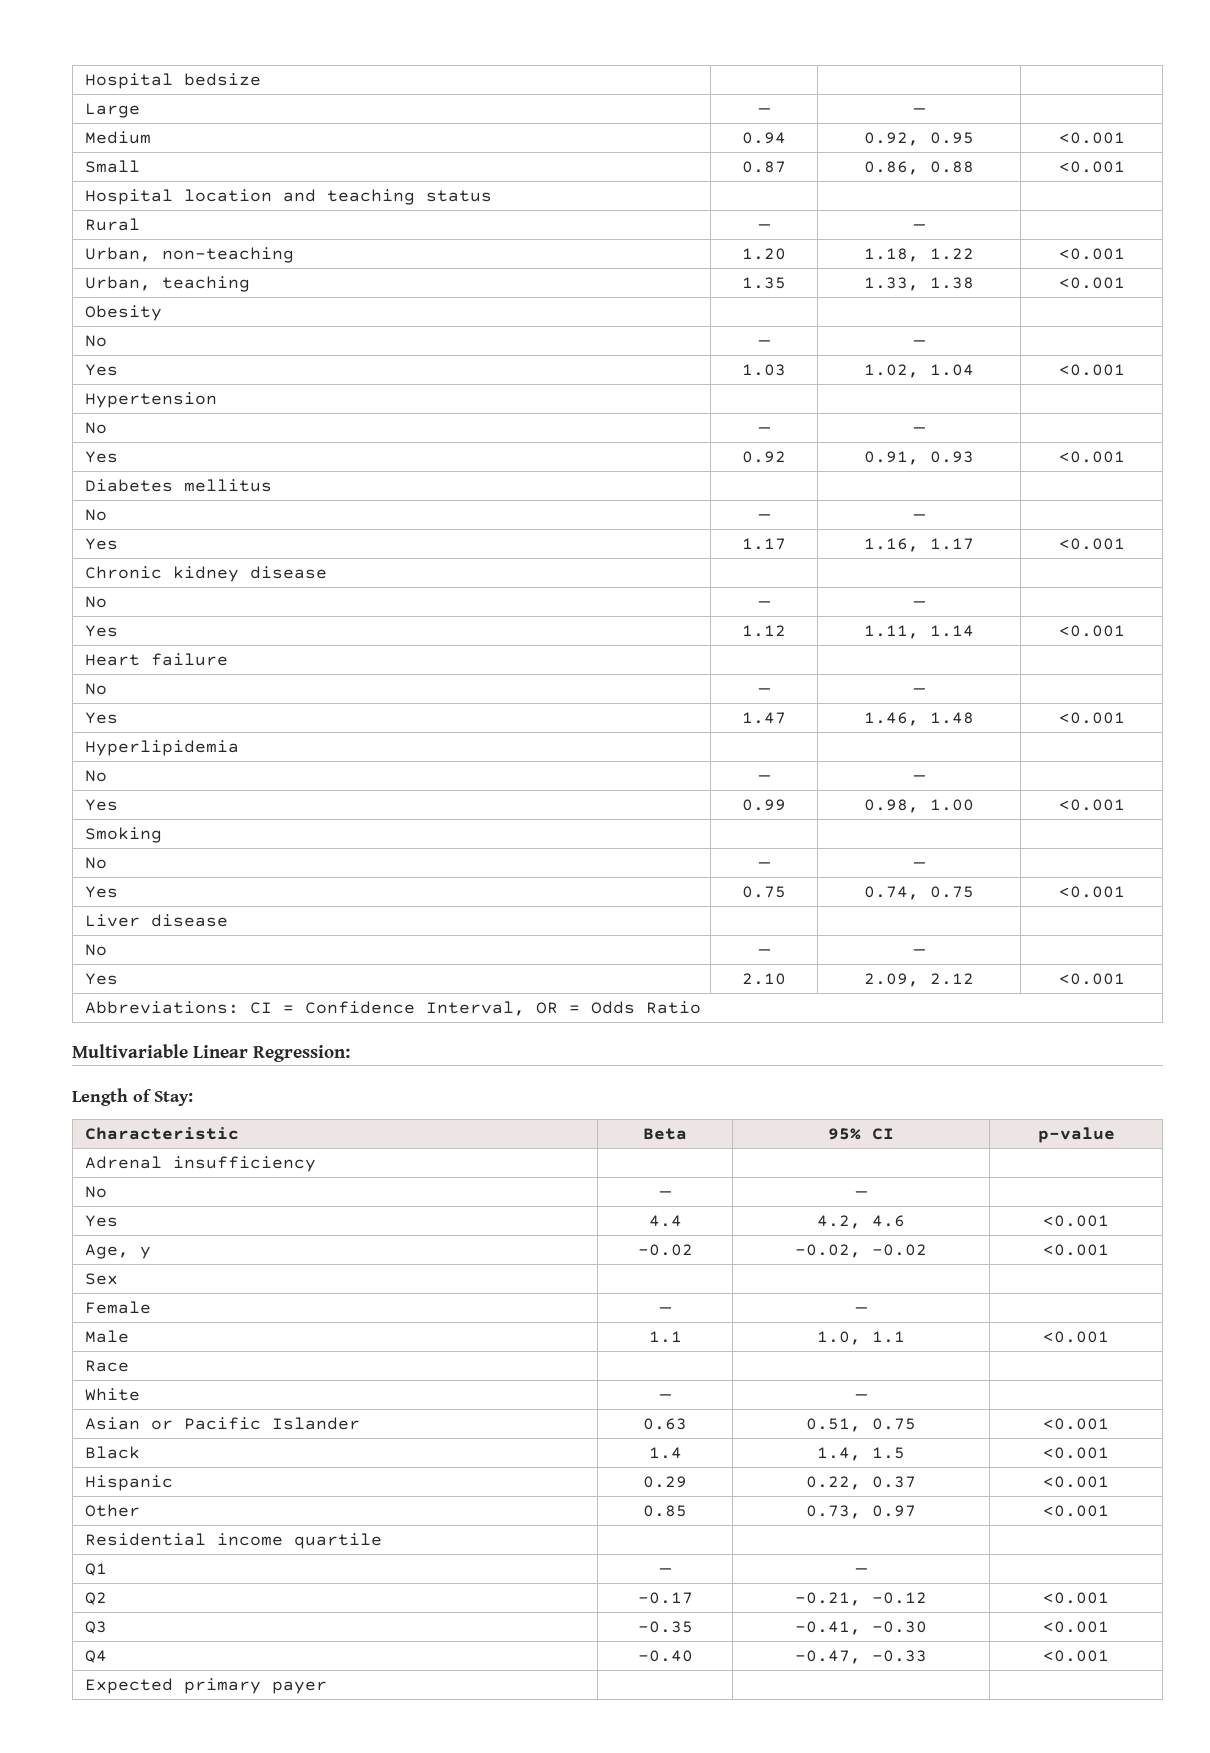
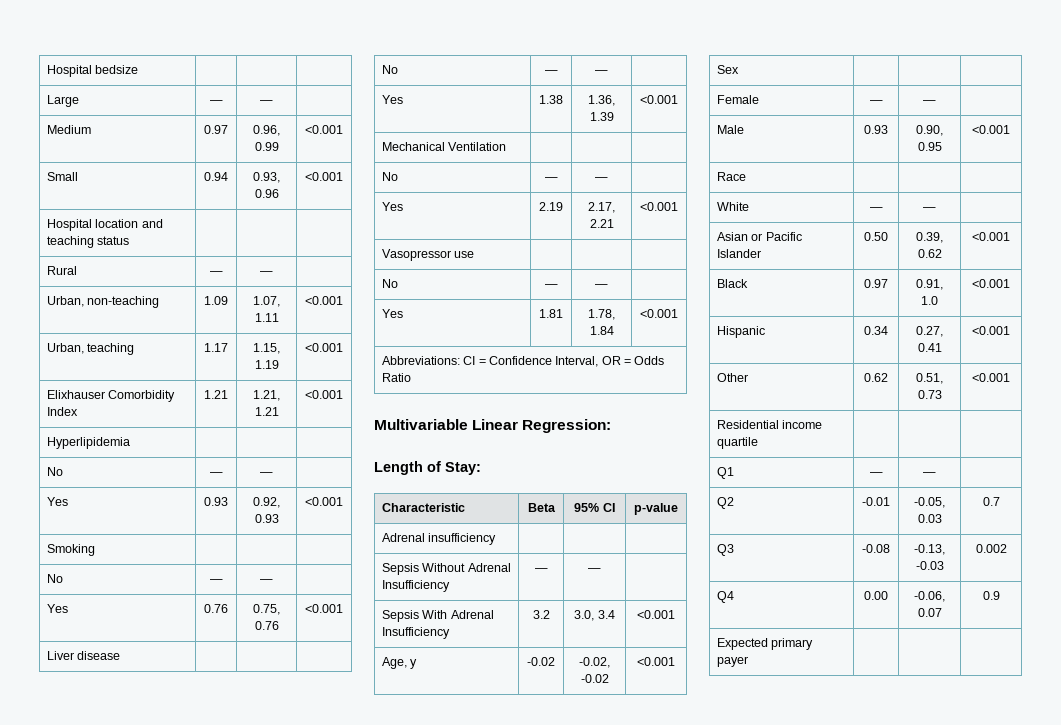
- Medium | 0.94 | 0.92, 0.95 | <0.001
+ Medium | 0.97 | 0.96, 0.99 | <0.001
- Small | 0.87 | 0.86, 0.88 | <0.001
+ Small | 0.94 | 0.93, 0.96 | <0.001
- Urban, non-teaching | 1.20 | 1.18, 1.22 | <0.001
+ Urban, non-teaching | 1.09 | 1.07, 1.11 | <0.001
- Urban, teaching | 1.35 | 1.33, 1.38 | <0.001
- Obesity | | |
- No | — | — |
- Yes | 1.03 | 1.02, 1.04 | <0.001
- Hypertension | | |
- No | — | — |
- Yes | 0.92 | 0.91, 0.93 | <0.001
- Diabetes mellitus | | |
- No | — | — |
- Yes | 1.17 | 1.16, 1.17 | <0.001
- Chronic kidney disease | | |
- No | — | — |
- Yes | 1.12 | 1.11, 1.14 | <0.001
- Heart failure | | |
- No | — | — |
- Yes | 1.47 | 1.46, 1.48 | <0.001
+ Urban, teaching | 1.17 | 1.15, 1.19 | <0.001
+ Elixhauser Comorbidity Index | 1.21 | 1.21, 1.21 | <0.001
- Yes | 0.99 | 0.98, 1.00 | <0.001
+ Yes | 0.93 | 0.92, 0.93 | <0.001
- Yes | 0.75 | 0.74, 0.75 | <0.001
+ Yes | 0.76 | 0.75, 0.76 | <0.001
- Yes | 2.10 | 2.09, 2.12 | <0.001
+ Yes | 1.38 | 1.36, 1.39 | <0.001
+ Mechanical Ventilation | | |
+ No | — | — |
+ Yes | 2.19 | 2.17, 2.21 | <0.001
+ Vasopressor use | | |
+ No | — | — |
+ Yes | 1.81 | 1.78, 1.84 | <0.001
  Adrenal insufficiency | | |
- No | — | — |
- Yes | 4.4 | 4.2, 4.6 | <0.001
+ Sepsis Without Adrenal Insufficiency | — | — |
+ Sepsis With Adrenal Insufficiency | 3.2 | 3.0, 3.4 | <0.001
- Male | 1.1 | 1.0, 1.1 | <0.001
+ Male | 0.93 | 0.90, 0.95 | <0.001
- Asian or Pacific Islander | 0.63 | 0.51, 0.75 | <0.001
+ Asian or Pacific Islander | 0.50 | 0.39, 0.62 | <0.001
- Black | 1.4 | 1.4, 1.5 | <0.001
+ Black | 0.97 | 0.91, 1.0 | <0.001
- Hispanic | 0.29 | 0.22, 0.37 | <0.001
+ Hispanic | 0.34 | 0.27, 0.41 | <0.001
- Other | 0.85 | 0.73, 0.97 | <0.001
+ Other | 0.62 | 0.51, 0.73 | <0.001
- Q2 | -0.17 | -0.21, -0.12 | <0.001
- Q3 | -0.35 | -0.41, -0.30 | <0.001
- Q4 | -0.40 | -0.47, -0.33 | <0.001
+ Q2 | -0.01 | -0.05, 0.03 | 0.7
+ Q3 | -0.08 | -0.13, -0.03 | 0.002
+ Q4 | 0.00 | -0.06, 0.07 | 0.9

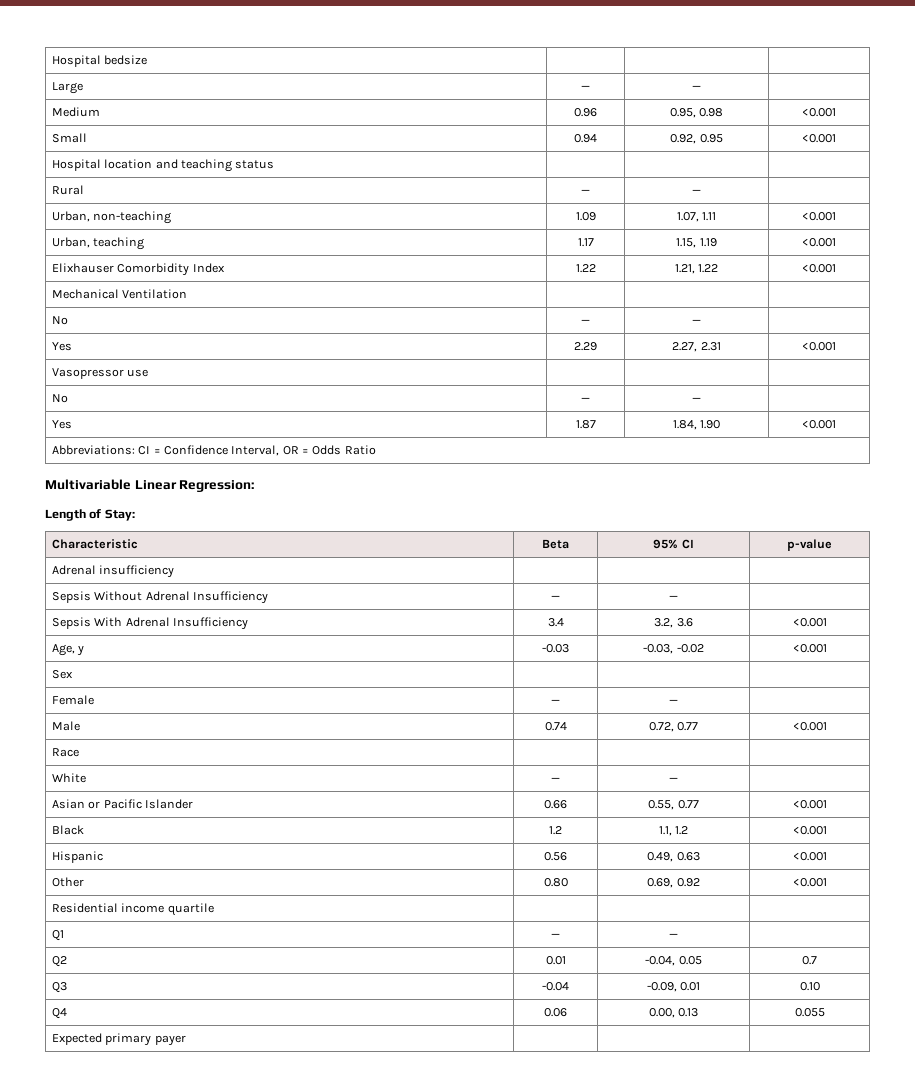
- Medium | 0.97 | 0.96, 0.99 | <0.001
+ Medium | 0.96 | 0.95, 0.98 | <0.001
- Small | 0.94 | 0.93, 0.96 | <0.001
+ Small | 0.94 | 0.92, 0.95 | <0.001
- Elixhauser Comorbidity Index | 1.21 | 1.21, 1.21 | <0.001
- Hyperlipidemia | | |
- No | — | — |
- Yes | 0.93 | 0.92, 0.93 | <0.001
- Smoking | | |
- No | — | — |
- Yes | 0.76 | 0.75, 0.76 | <0.001
- Liver disease | | |
- No | — | — |
- Yes | 1.38 | 1.36, 1.39 | <0.001
+ Elixhauser Comorbidity Index | 1.22 | 1.21, 1.22 | <0.001
- Yes | 2.19 | 2.17, 2.21 | <0.001
+ Yes | 2.29 | 2.27, 2.31 | <0.001
- Yes | 1.81 | 1.78, 1.84 | <0.001
+ Yes | 1.87 | 1.84, 1.90 | <0.001
- Sepsis With Adrenal Insufficiency | 3.2 | 3.0, 3.4 | <0.001
+ Sepsis With Adrenal Insufficiency | 3.4 | 3.2, 3.6 | <0.001
- Age, y | -0.02 | -0.02, -0.02 | <0.001
+ Age, y | -0.03 | -0.03, -0.02 | <0.001
- Male | 0.93 | 0.90, 0.95 | <0.001
+ Male | 0.74 | 0.72, 0.77 | <0.001
- Asian or Pacific Islander | 0.50 | 0.39, 0.62 | <0.001
+ Asian or Pacific Islander | 0.66 | 0.55, 0.77 | <0.001
- Black | 0.97 | 0.91, 1.0 | <0.001
+ Black | 1.2 | 1.1, 1.2 | <0.001
- Hispanic | 0.34 | 0.27, 0.41 | <0.001
+ Hispanic | 0.56 | 0.49, 0.63 | <0.001
- Other | 0.62 | 0.51, 0.73 | <0.001
+ Other | 0.80 | 0.69, 0.92 | <0.001
- Q2 | -0.01 | -0.05, 0.03 | 0.7
+ Q2 | 0.01 | -0.04, 0.05 | 0.7
- Q3 | -0.08 | -0.13, -0.03 | 0.002
- Q4 | 0.00 | -0.06, 0.07 | 0.9
+ Q3 | -0.04 | -0.09, 0.01 | 0.10
+ Q4 | 0.06 | 0.00, 0.13 | 0.055

